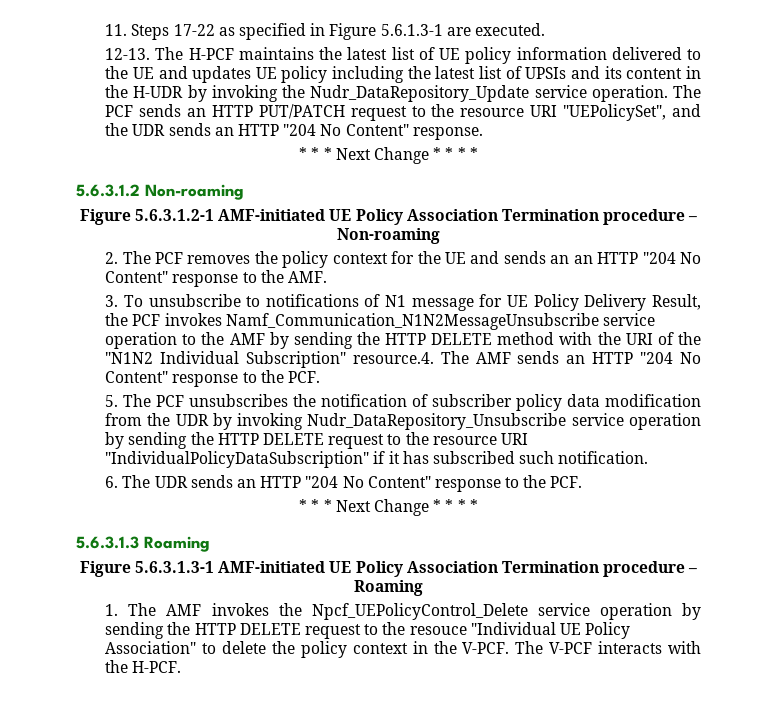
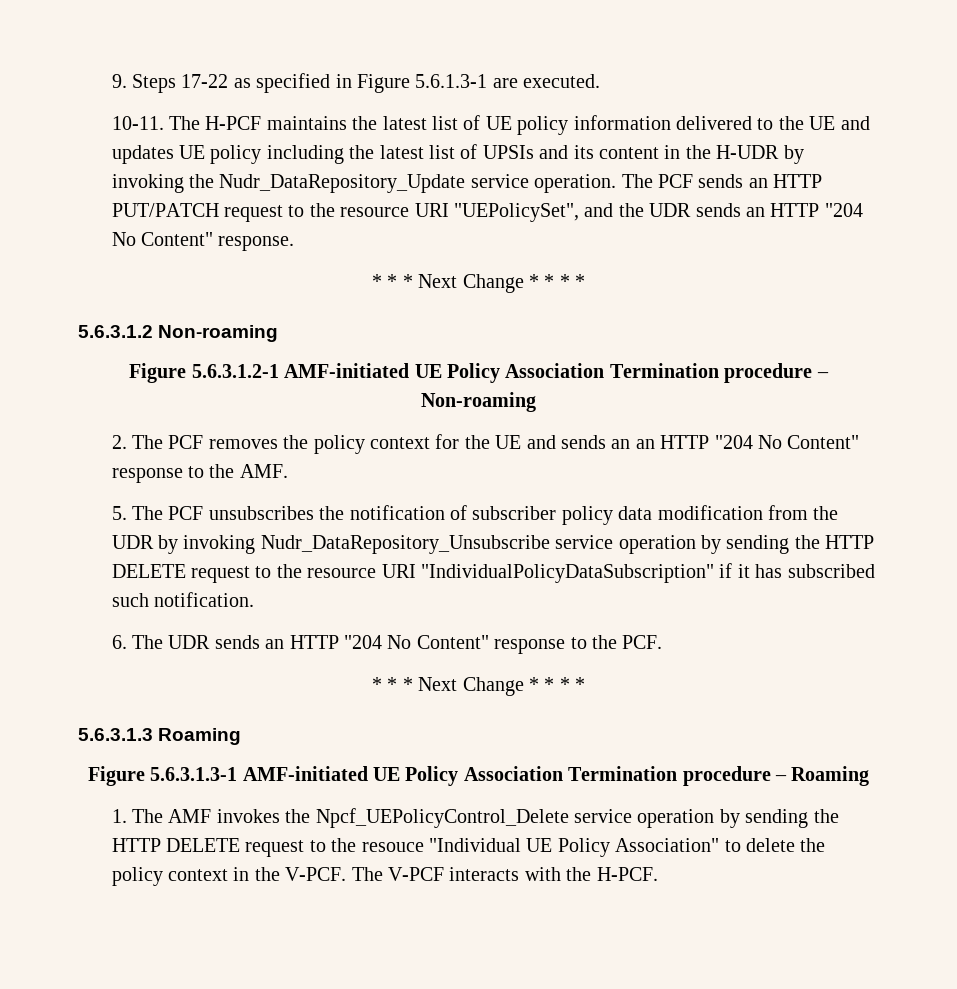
- 11. Steps 17-22 as specified in Figure 5.6.1.3-1 are executed.
+ 9. Steps 17-22 as specified in Figure 5.6.1.3-1 are executed.
- 12-13.
+ 10-11.
- 3. To unsubscribe to notifications of N1 message for UE Policy Delivery Result, the PCF invokes Namf_Communication_N1N2MessageUnsubscribe service operation to the AMF by sending the HTTP DELETE method with the URI of the "N1N2 Individual Subscription" resource.4. The AMF sends an HTTP "204 No Content" response to the PCF.

